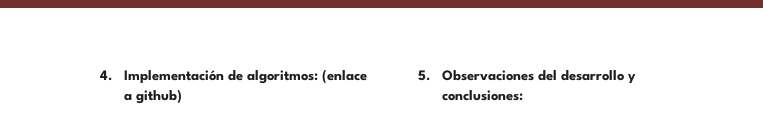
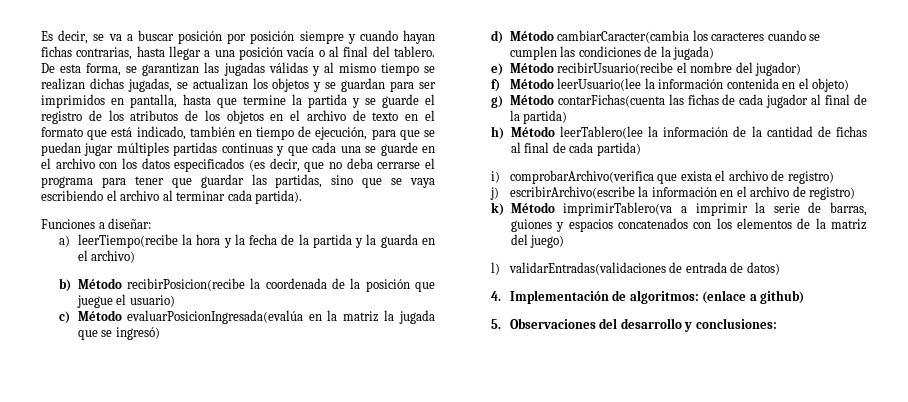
+ Es decir, se va a buscar posición por posición siempre y cuando hayan fichas contrarias, hasta llegar a una posición vacía o al final del tablero. De esta forma, se garantizan las jugadas válidas y al mismo tiempo se realizan dichas jugadas, se actualizan los objetos y se guardan para ser imprimidos en pantalla, hasta que termine la partida y se guarde el registro de los atributos de los objetos en el archivo de texto en el formato que está indicado, también en tiempo de ejecución, para que se puedan jugar múltiples partidas continuas y que cada una se guarde en el archivo con los datos especificados (es decir, que no deba cerrarse el programa para tener que guardar las partidas, sino que se vaya escribiendo el archivo al terminar cada partida).
+ Funciones a diseñar:
+ a) leerTiempo(recibe la hora y la fecha de la partida y la guarda en el archivo)
+ b) Método recibirPosicion(recibe la coordenada de la posición que juegue el usuario)
+ c) Método evaluarPosicionIngresada(evalúa en la matriz la jugada que se ingresó)
+ d) Método cambiarCaracter(cambia los caracteres cuando se cumplen las condiciones de la jugada)
+ e) Método recibirUsuario(recibe el nombre del jugador)
+ f) Método leerUsuario(lee la información contenida en el objeto)
+ g) Método contarFichas(cuenta las fichas de cada jugador al final de la partida)
+ h) Método leerTablero(lee la información de la cantidad de fichas al final de cada partida)
+ i) comprobarArchivo(verifica que exista el archivo de registro)
+ j) escribirArchivo(escribe la información en el archivo de registro)
+ k) Método imprimirTablero(va a imprimir la serie de barras, guiones y espacios concatenados con los elementos de la matriz del juego)
+ l) validarEntradas(validaciones de entrada de datos)

